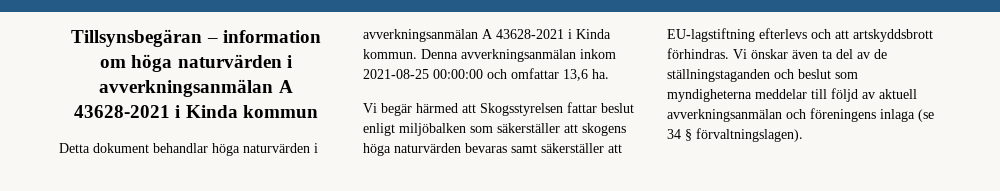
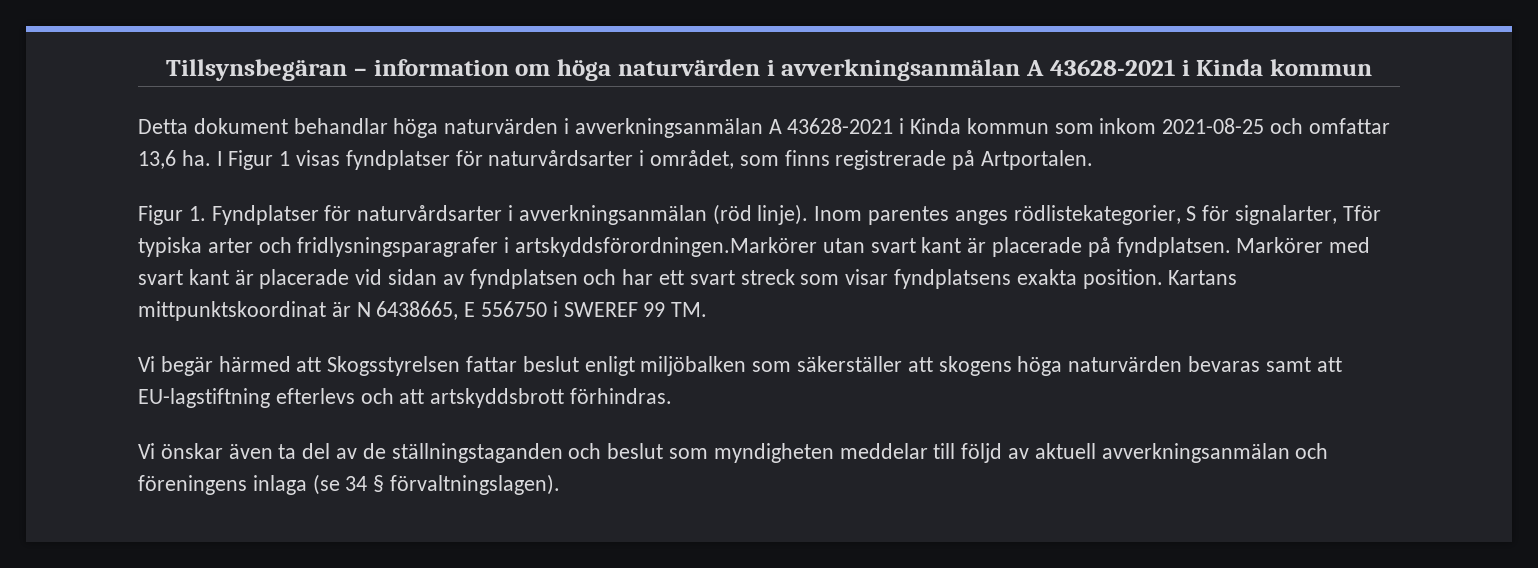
- Detta dokument behandlar höga naturvärden i avverkningsanmälan A 43628-2021 i Kinda kommun. Denna avverkningsanmälan inkom 2021-08-25 00:00:00 och omfattar 13,6 ha.
+ Detta dokument behandlar höga naturvärden i avverkningsanmälan A 43628-2021 i Kinda kommun som inkom 2021-08-25 och omfattar 13,6 ha. I Figur 1 visas fyndplatser för naturvårdsarter i området, som finns registrerade på Artportalen.
+ Figur 1. Fyndplatser för naturvårdsarter i avverkningsanmälan (röd linje). Inom parentes anges rödlistekategorier, S för signalarter, Tför typiska arter och fridlysningsparagrafer i artskyddsförordningen.Markörer utan svart kant är placerade på fyndplatsen. Markörer med svart kant är placerade vid sidan av fyndplatsen och har ett svart streck som visar fyndplatsens exakta position. Kartans mittpunktskoordinat är N 6438665, E 556750 i SWEREF 99 TM.
- Vi begär härmed att Skogsstyrelsen fattar beslut enligt miljöbalken som säkerställer att skogens höga naturvärden bevaras samt säkerställer att EU-lagstiftning efterlevs och att artskyddsbrott förhindras. Vi önskar även ta del av de ställningstaganden och beslut som myndigheterna meddelar till följd av aktuell avverkningsanmälan och föreningens inlaga (se 34 § förvaltningslagen).
+ Vi begär härmed att Skogsstyrelsen fattar beslut enligt miljöbalken som säkerställer att skogens höga naturvärden bevaras samt att EU-lagstiftning efterlevs och att artskyddsbrott förhindras.
+ Vi önskar även ta del av de ställningstaganden och beslut som myndigheten meddelar till följd av aktuell avverkningsanmälan och föreningens inlaga (se 34 § förvaltningslagen).

